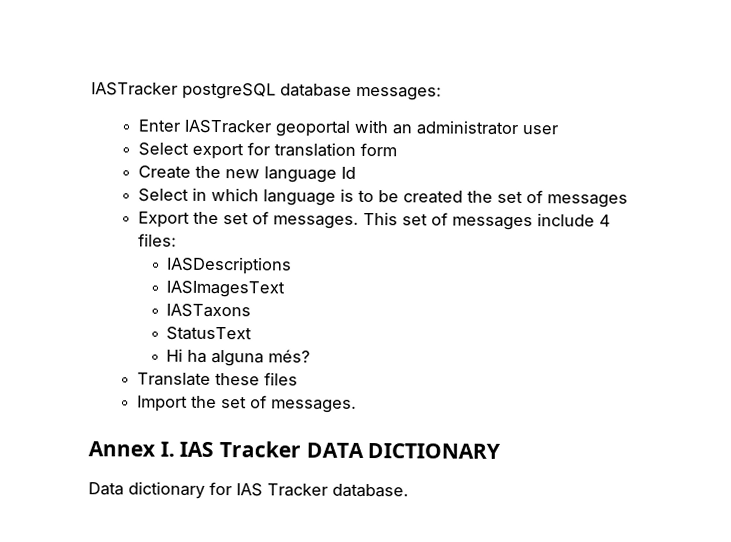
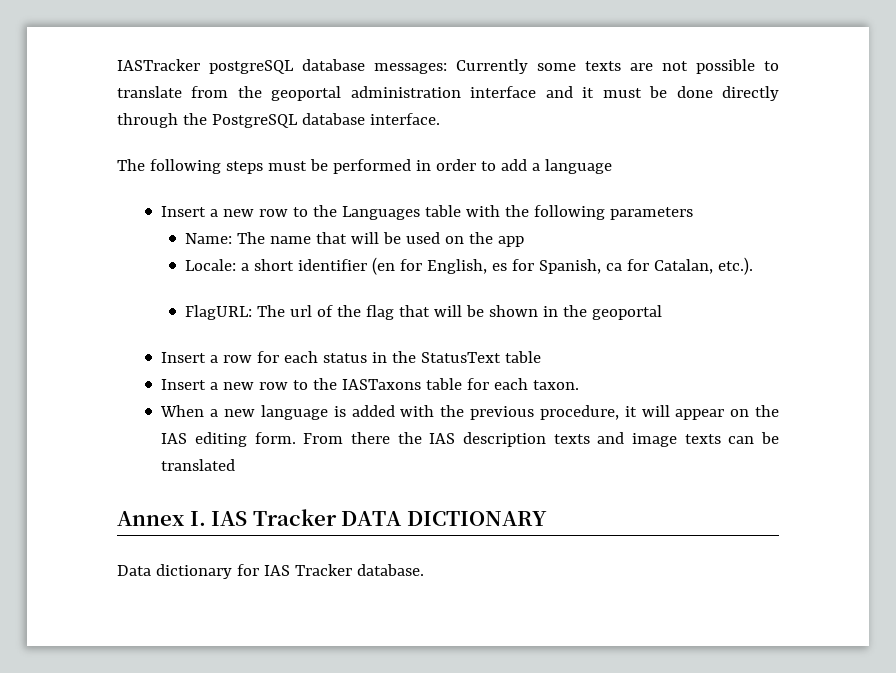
- IASTracker postgreSQL database messages:
- Enter IASTracker geoportal with an administrator user
- Select export for translation form
- Create the new language Id
- Select in which language is to be created the set of messages
- Export the set of messages. This set of messages include 4 files:
- IASDescriptions
- IASImagesText
- IASTaxons
- StatusText
- Hi ha alguna més?
- Translate these files
- Import the set of messages.
+ IASTracker postgreSQL database messages: Currently some texts are not possible to translate from the geoportal administration interface and it must be done directly through the PostgreSQL database interface.
+ The following steps must be performed in order to add a language
+ Insert a new row to the Languages table with the following parameters
+ Name: The name that will be used on the app
+ Locale: a short identifier (en for English, es for Spanish, ca for Catalan, etc.).
+ FlagURL: The url of the flag that will be shown in the geoportal
+ Insert a row for each status in the StatusText table
+ Insert a new row to the IASTaxons table for each taxon.
+ When a new language is added with the previous procedure, it will appear on the IAS editing form. From there the IAS description texts and image texts can be translated

